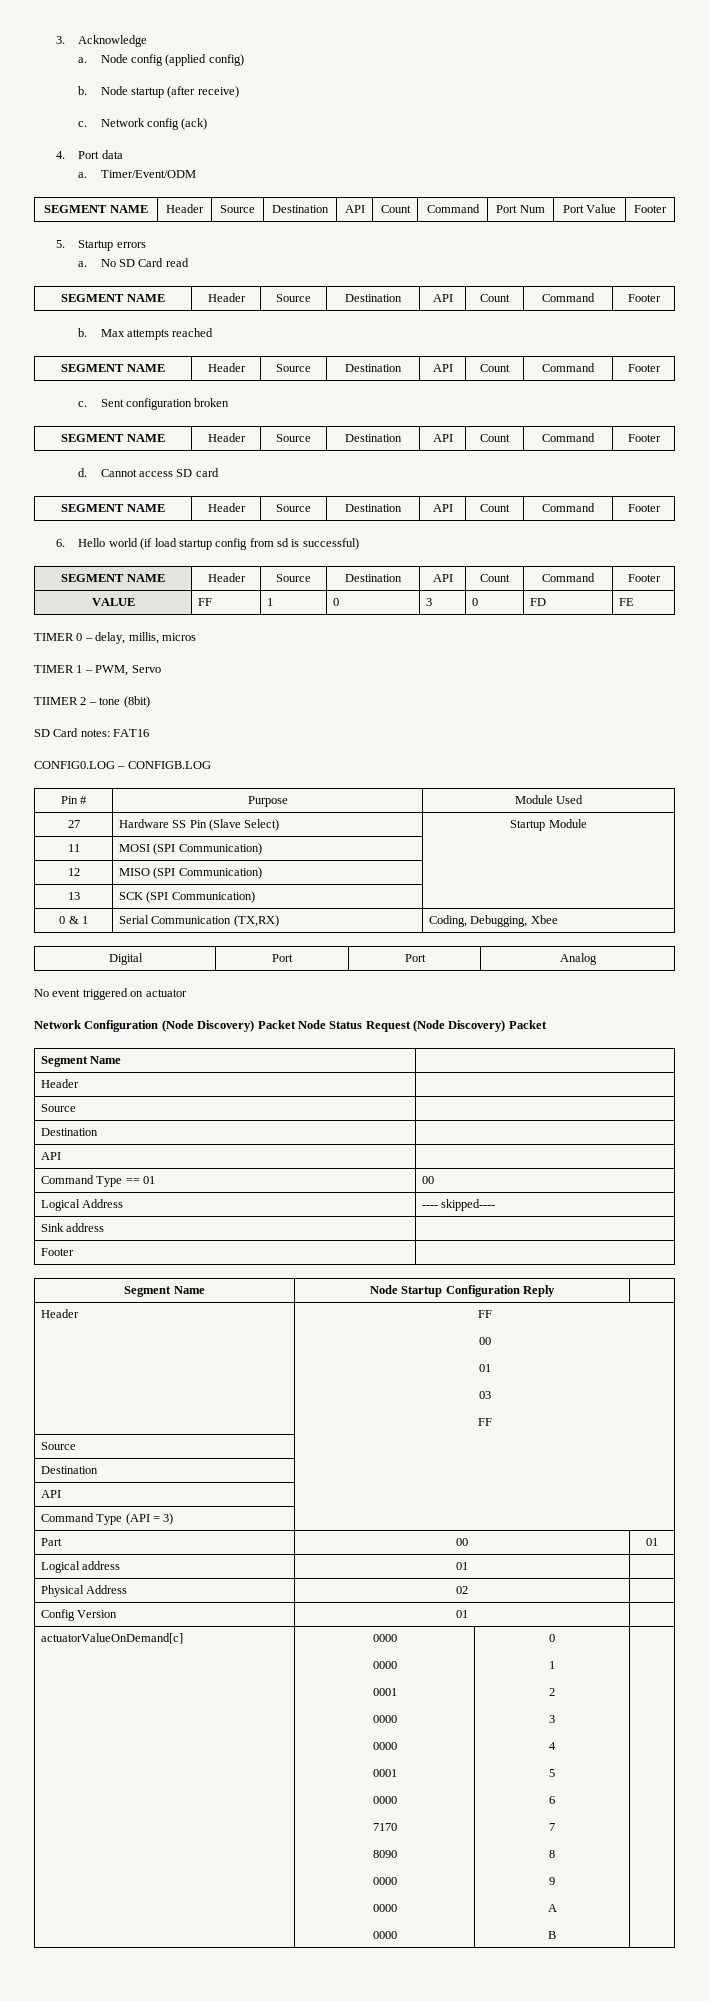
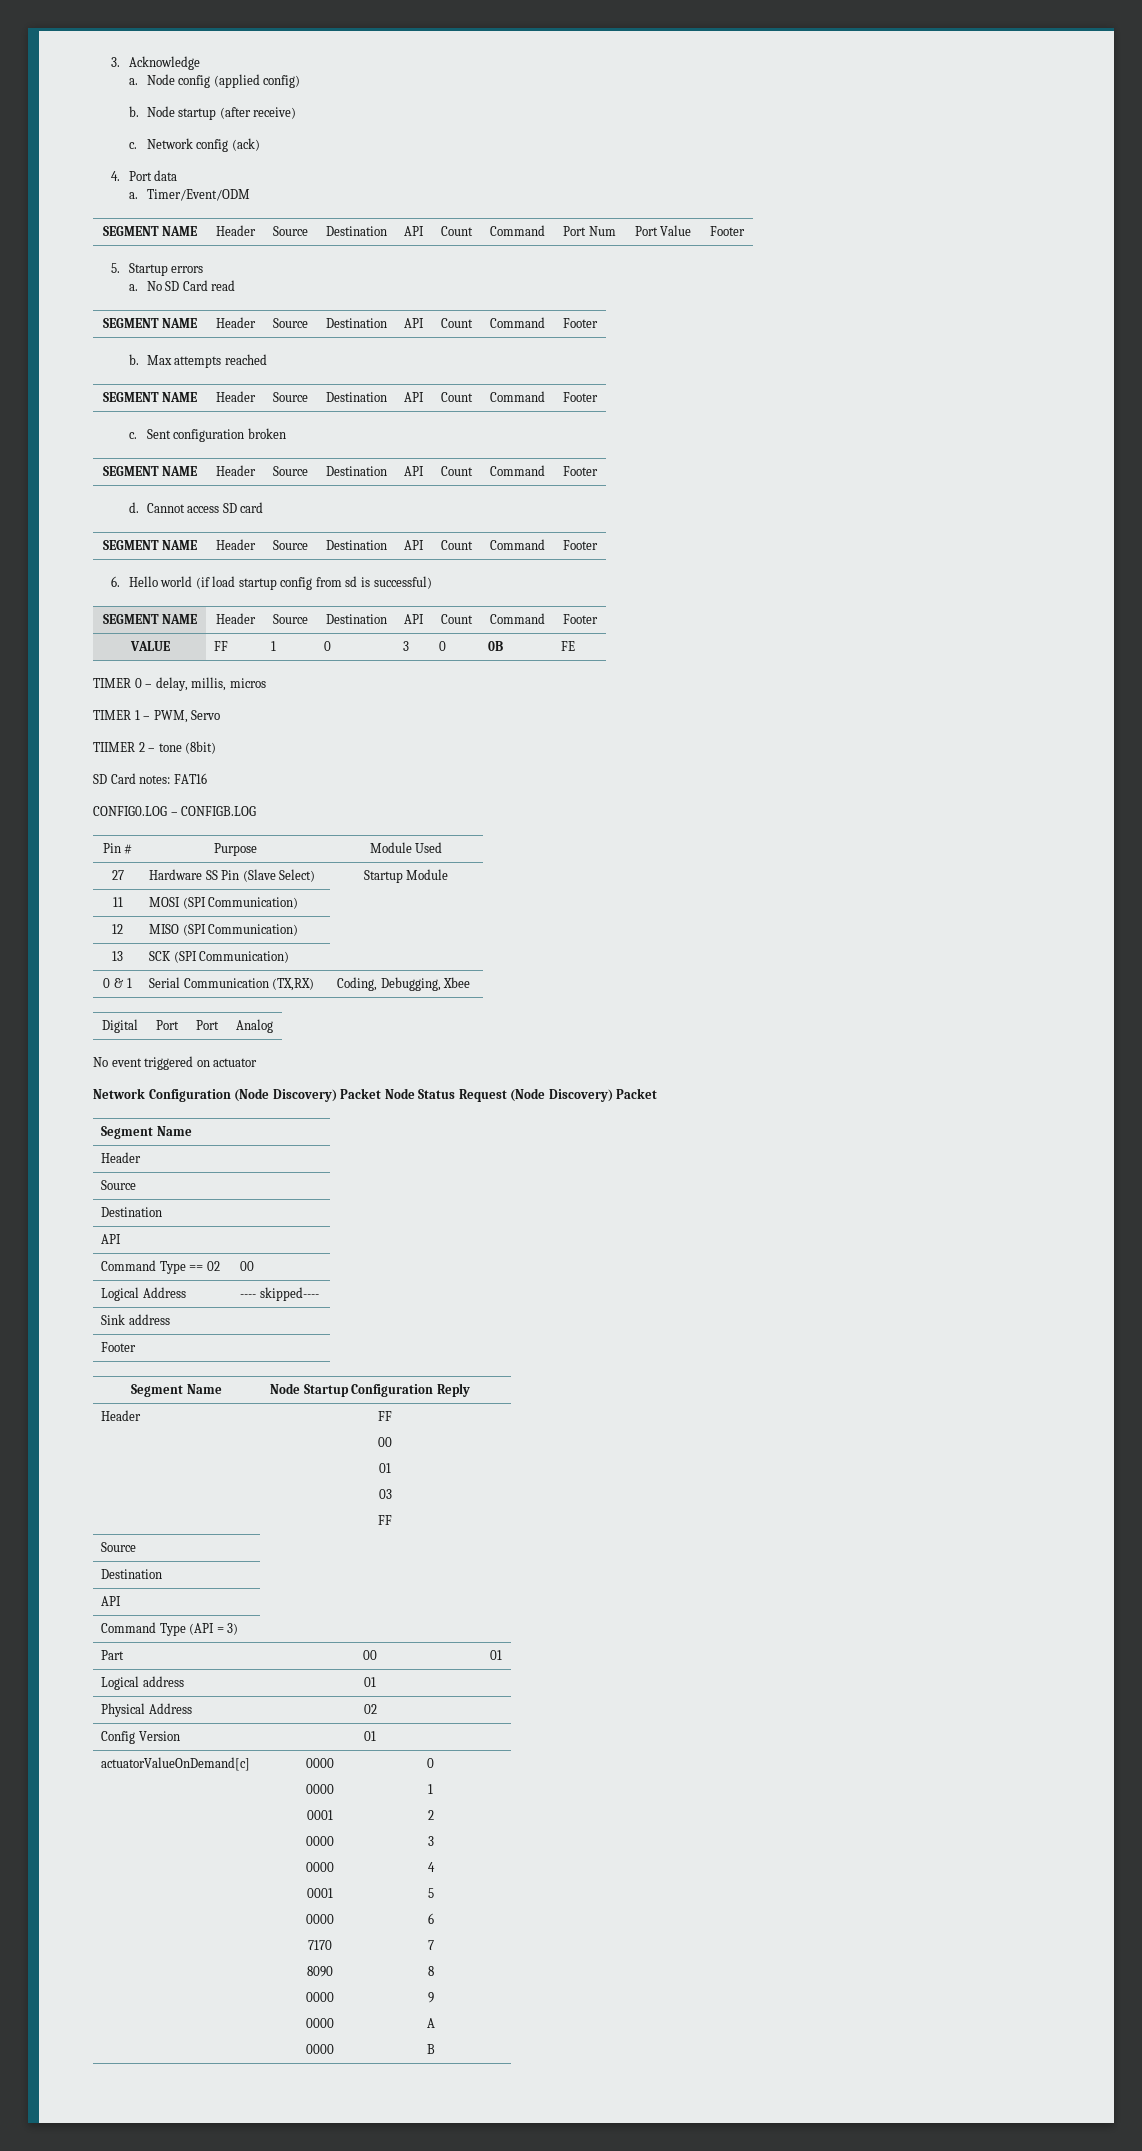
- VALUE | FF | 1 | 0 | 3 | 0 | FD | FE
+ VALUE | FF | 1 | 0 | 3 | 0 | 0B | FE
- Command Type == 01 | 00
+ Command Type == 02 | 00

